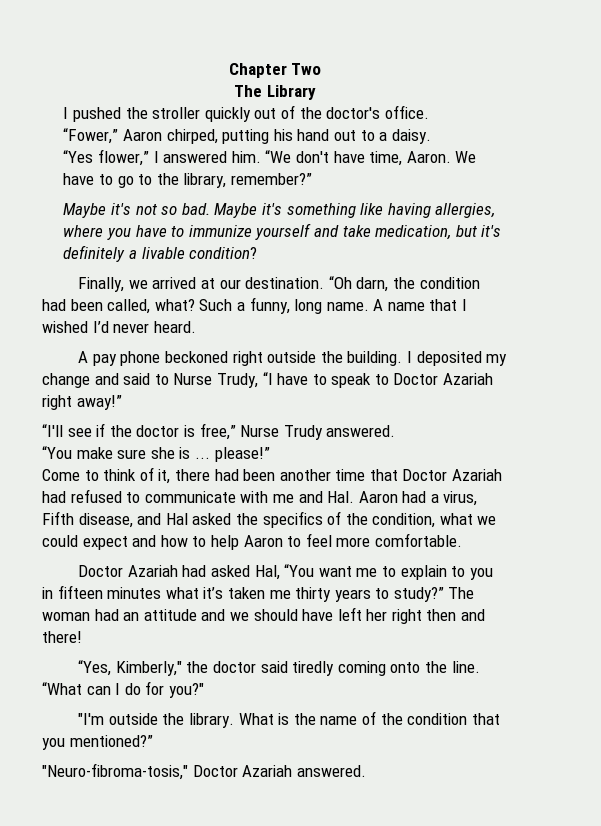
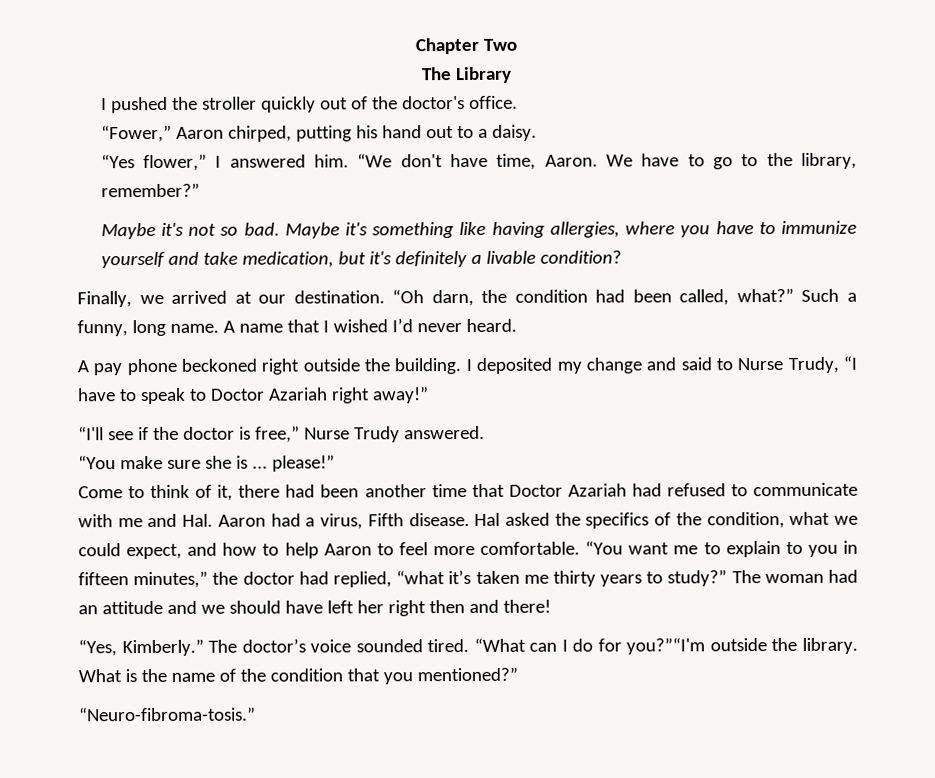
- “Oh darn, the condition had been called, what?
+ “Oh darn, the condition had been called, what?”
- Come to think of it, there had been another time that Doctor Azariah had refused to communicate with me and Hal. Aaron had a virus, Fifth disease, and Hal asked the specifics of the condition, what we could expect and how to help Aaron to feel more comfortable.
- Doctor Azariah had asked Hal, “You want me to explain to you in fifteen minutes what it’s taken me thirty years to study?”
+ Come to think of it, there had been another time that Doctor Azariah had refused to communicate with me and Hal. Aaron had a virus, Fifth disease. Hal asked the specifics of the condition, what we could expect, and how to help Aaron to feel more comfortable. “You want me to explain to you in fifteen minutes,” the doctor had replied, “what it’s taken me thirty years to study?”
- “Yes, Kimberly," the doctor said tiredly coming onto the line.
+ “Yes, Kimberly.” The doctor’s voice sounded tired.
- “What can I do for you?"
- "I'm outside the library.
+ “What can I do for you?”“I'm outside the library.
- "Neuro-fibroma-tosis," Doctor Azariah answered.
+ “Neuro-fibroma-tosis.”

